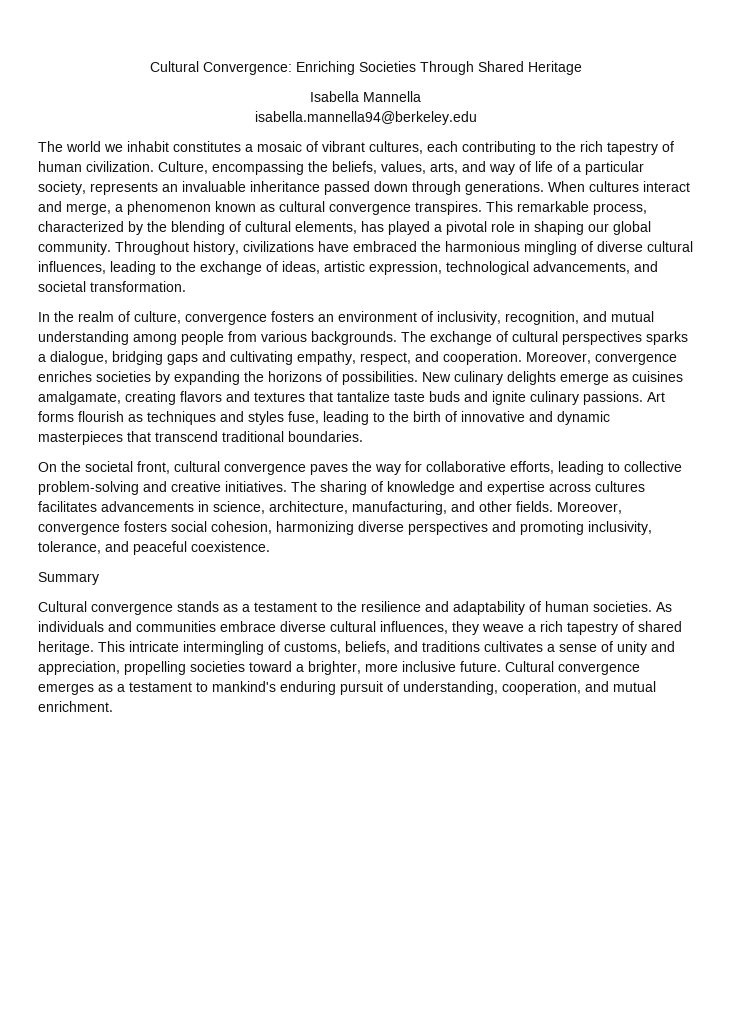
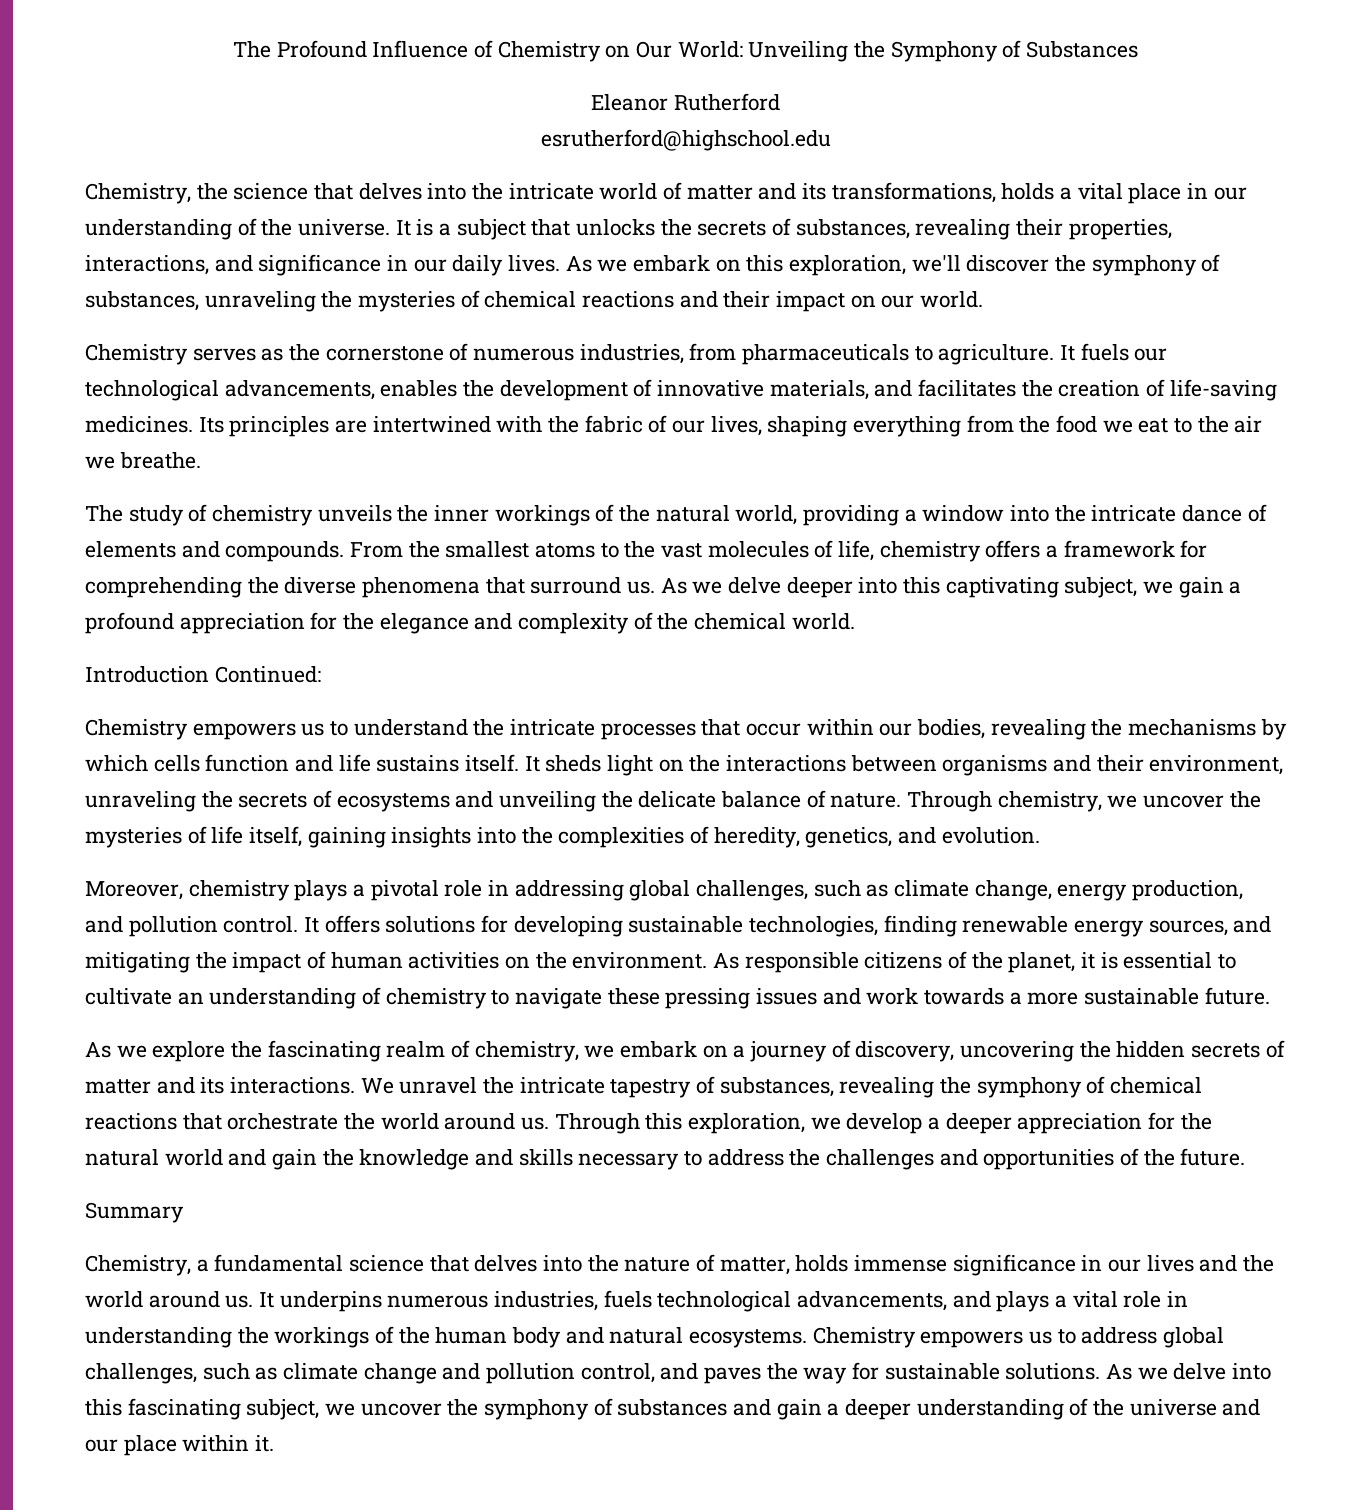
- Cultural Convergence: Enriching Societies Through Shared Heritage
- Isabella Mannella
- isabella.mannella94@berkeley.edu
- The world we inhabit constitutes a mosaic of vibrant cultures, each contributing to the rich tapestry of human civilization. Culture, encompassing the beliefs, values, arts, and way of life of a particular society, represents an invaluable inheritance passed down through generations. When cultures interact and merge, a phenomenon known as cultural convergence transpires. This remarkable process, characterized by the blending of cultural elements, has played a pivotal role in shaping our global community. Throughout history, civilizations have embraced the harmonious mingling of diverse cultural influences, leading to the exchange of ideas, artistic expression, technological advancements, and societal transformation.
- In the realm of culture, convergence fosters an environment of inclusivity, recognition, and mutual understanding among people from various backgrounds. The exchange of cultural perspectives sparks a dialogue, bridging gaps and cultivating empathy, respect, and cooperation. Moreover, convergence enriches societies by expanding the horizons of possibilities. New culinary delights emerge as cuisines amalgamate, creating flavors and textures that tantalize taste buds and ignite culinary passions. Art forms flourish as techniques and styles fuse, leading to the birth of innovative and dynamic masterpieces that transcend traditional boundaries.
- On the societal front, cultural convergence paves the way for collaborative efforts, leading to collective problem-solving and creative initiatives. The sharing of knowledge and expertise across cultures facilitates advancements in science, architecture, manufacturing, and other fields. Moreover, convergence fosters social cohesion, harmonizing diverse perspectives and promoting inclusivity, tolerance, and peaceful coexistence.
+ The Profound Influence of Chemistry on Our World: Unveiling the Symphony of Substances
+ Eleanor Rutherford
+ esrutherford@highschool.edu
+ Chemistry, the science that delves into the intricate world of matter and its transformations, holds a vital place in our understanding of the universe. It is a subject that unlocks the secrets of substances, revealing their properties, interactions, and significance in our daily lives. As we embark on this exploration, we'll discover the symphony of substances, unraveling the mysteries of chemical reactions and their impact on our world.
+ Chemistry serves as the cornerstone of numerous industries, from pharmaceuticals to agriculture. It fuels our technological advancements, enables the development of innovative materials, and facilitates the creation of life-saving medicines. Its principles are intertwined with the fabric of our lives, shaping everything from the food we eat to the air we breathe.
+ The study of chemistry unveils the inner workings of the natural world, providing a window into the intricate dance of elements and compounds. From the smallest atoms to the vast molecules of life, chemistry offers a framework for comprehending the diverse phenomena that surround us. As we delve deeper into this captivating subject, we gain a profound appreciation for the elegance and complexity of the chemical world.
+ Introduction Continued:
+ Chemistry empowers us to understand the intricate processes that occur within our bodies, revealing the mechanisms by which cells function and life sustains itself. It sheds light on the interactions between organisms and their environment, unraveling the secrets of ecosystems and unveiling the delicate balance of nature. Through chemistry, we uncover the mysteries of life itself, gaining insights into the complexities of heredity, genetics, and evolution.
+ Moreover, chemistry plays a pivotal role in addressing global challenges, such as climate change, energy production, and pollution control. It offers solutions for developing sustainable technologies, finding renewable energy sources, and mitigating the impact of human activities on the environment. As responsible citizens of the planet, it is essential to cultivate an understanding of chemistry to navigate these pressing issues and work towards a more sustainable future.
+ As we explore the fascinating realm of chemistry, we embark on a journey of discovery, uncovering the hidden secrets of matter and its interactions. We unravel the intricate tapestry of substances, revealing the symphony of chemical reactions that orchestrate the world around us. Through this exploration, we develop a deeper appreciation for the natural world and gain the knowledge and skills necessary to address the challenges and opportunities of the future.
  Summary
- Cultural convergence stands as a testament to the resilience and adaptability of human societies. As individuals and communities embrace diverse cultural influences, they weave a rich tapestry of shared heritage. This intricate intermingling of customs, beliefs, and traditions cultivates a sense of unity and appreciation, propelling societies toward a brighter, more inclusive future. Cultural convergence emerges as a testament to mankind's enduring pursuit of understanding, cooperation, and mutual enrichment.
+ Chemistry, a fundamental science that delves into the nature of matter, holds immense significance in our lives and the world around us. It underpins numerous industries, fuels technological advancements, and plays a vital role in understanding the workings of the human body and natural ecosystems. Chemistry empowers us to address global challenges, such as climate change and pollution control, and paves the way for sustainable solutions. As we delve into this fascinating subject, we uncover the symphony of substances and gain a deeper understanding of the universe and our place within it.

